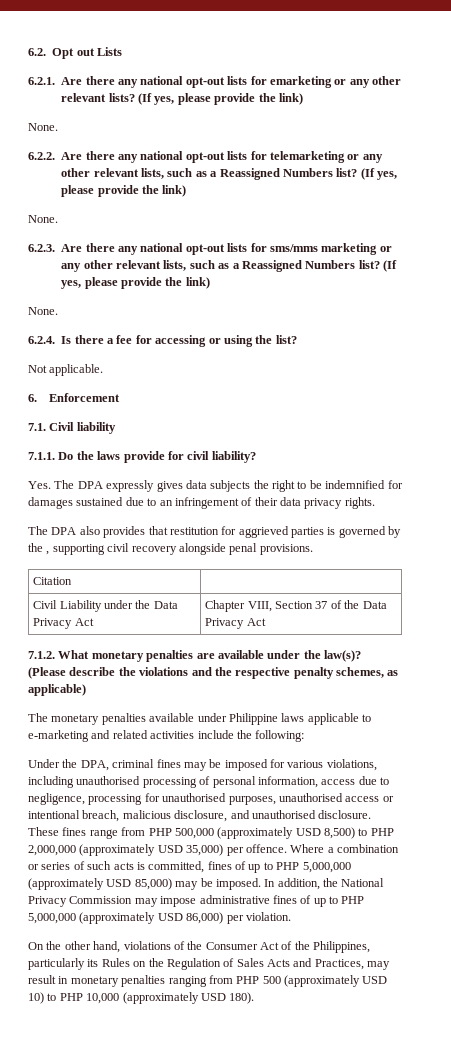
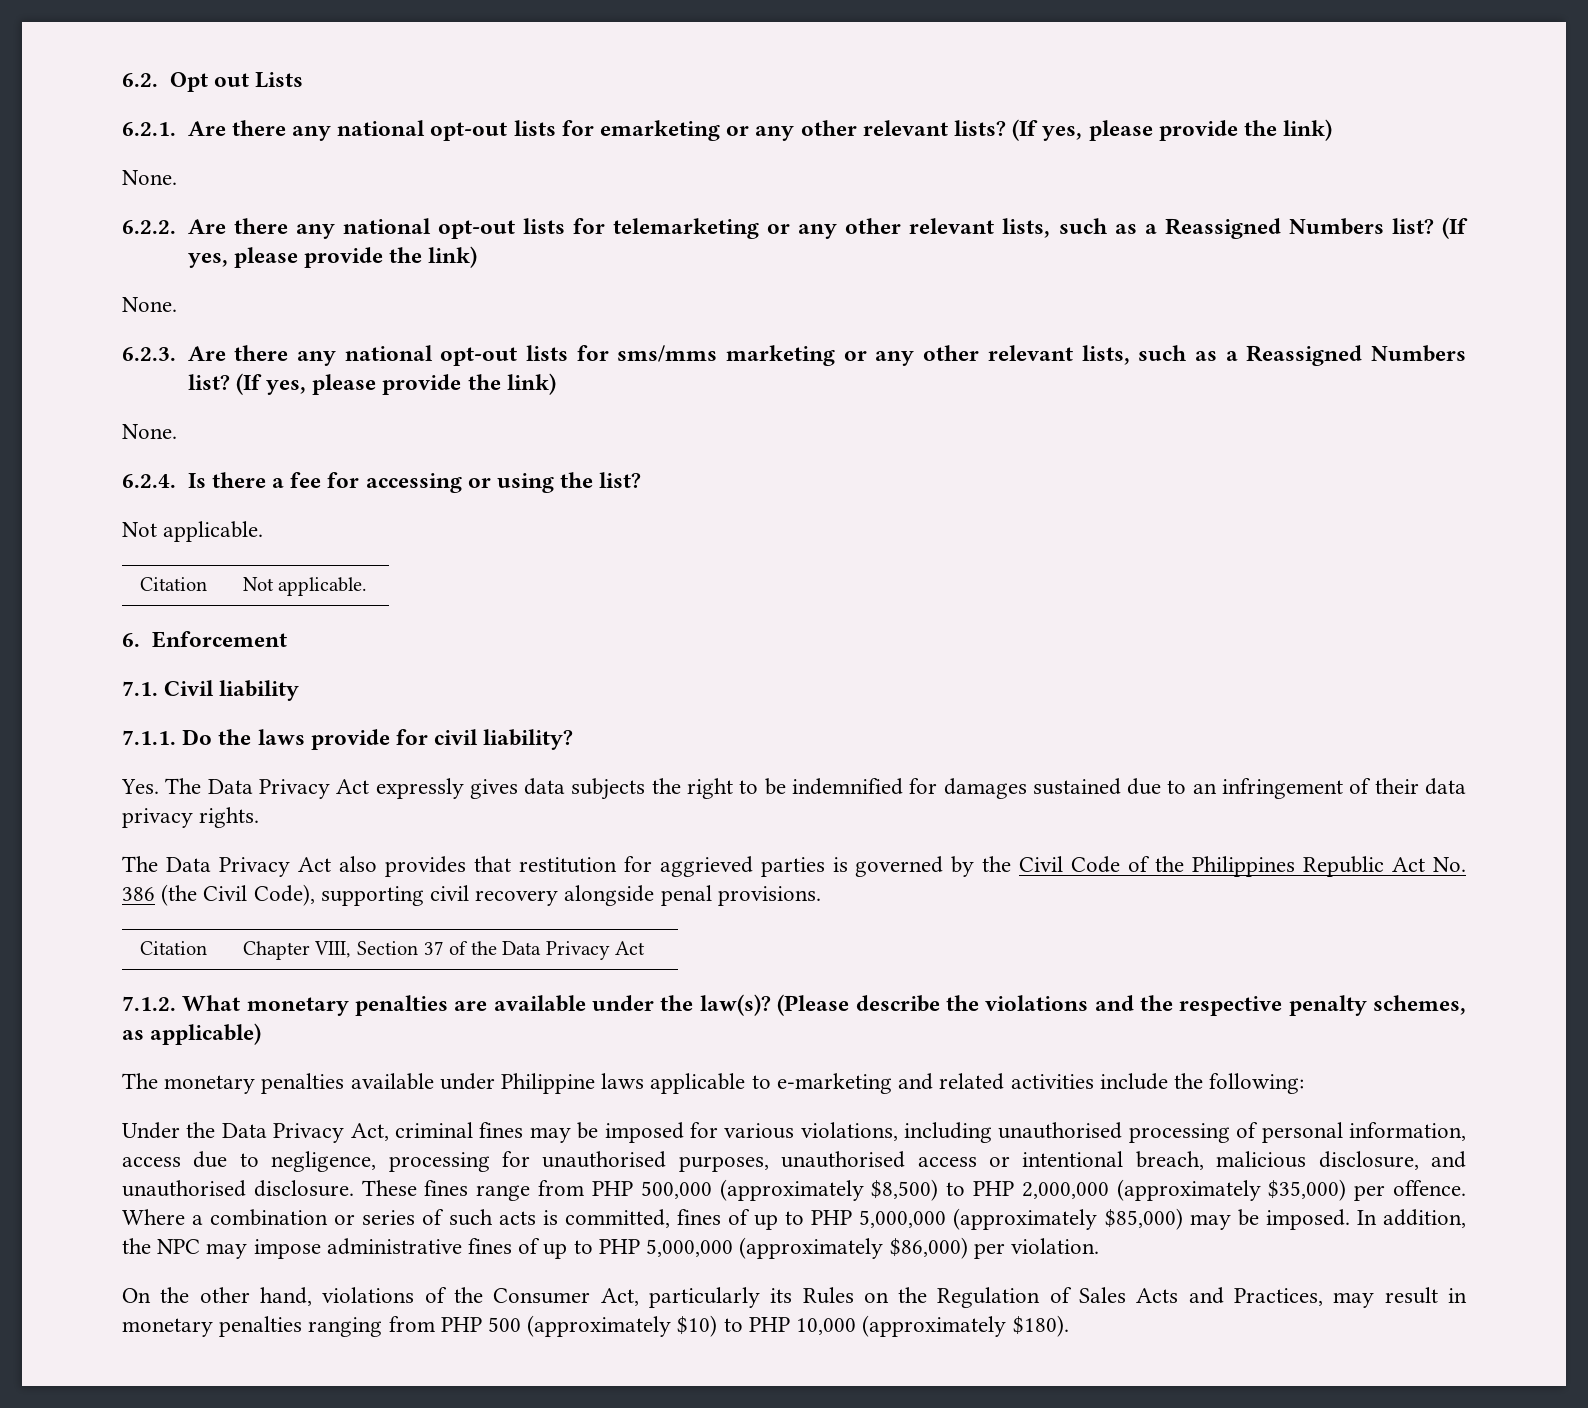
+ Citation | Not applicable.
- Yes. The DPA expressly gives data subjects the right to be indemnified for damages sustained due to an infringement of their data privacy rights.
+ Yes. The Data Privacy Act expressly gives data subjects the right to be indemnified for damages sustained due to an infringement of their data privacy rights.
- The DPA also provides that restitution for aggrieved parties is governed by the , supporting civil recovery alongside penal provisions.
+ The Data Privacy Act also provides that restitution for aggrieved parties is governed by the Civil Code of the Philippines Republic Act No. 386 (the Civil Code), supporting civil recovery alongside penal provisions.
- Citation |
- Civil Liability under the Data Privacy Act | Chapter VIII, Section 37 of the Data Privacy Act
+ Citation | Chapter VIII, Section 37 of the Data Privacy Act
- Under the DPA, criminal fines may be imposed for various violations, including unauthorised processing of personal information, access due to negligence, processing for unauthorised purposes, unauthorised access or intentional breach, malicious disclosure, and unauthorised disclosure.
+ Under the Data Privacy Act, criminal fines may be imposed for various violations, including unauthorised processing of personal information, access due to negligence, processing for unauthorised purposes, unauthorised access or intentional breach, malicious disclosure, and unauthorised disclosure.
- These fines range from PHP 500,000 (approximately USD 8,500) to PHP 2,000,000 (approximately USD 35,000) per offence.
+ These fines range from PHP 500,000 (approximately $8,500) to PHP 2,000,000 (approximately $35,000) per offence.
- Where a combination or series of such acts is committed, fines of up to PHP 5,000,000 (approximately USD 85,000) may be imposed.
+ Where a combination or series of such acts is committed, fines of up to PHP 5,000,000 (approximately $85,000) may be imposed.
- In addition, the National Privacy Commission may impose administrative fines of up to PHP 5,000,000 (approximately USD 86,000) per violation.
+ In addition, the NPC may impose administrative fines of up to PHP 5,000,000 (approximately $86,000) per violation.
- On the other hand, violations of the Consumer Act of the Philippines, particularly its Rules on the Regulation of Sales Acts and Practices, may result in monetary penalties ranging from PHP 500 (approximately USD 10) to PHP 10,000 (approximately USD 180).
+ On the other hand, violations of the Consumer Act, particularly its Rules on the Regulation of Sales Acts and Practices, may result in monetary penalties ranging from PHP 500 (approximately $10) to PHP 10,000 (approximately $180).

